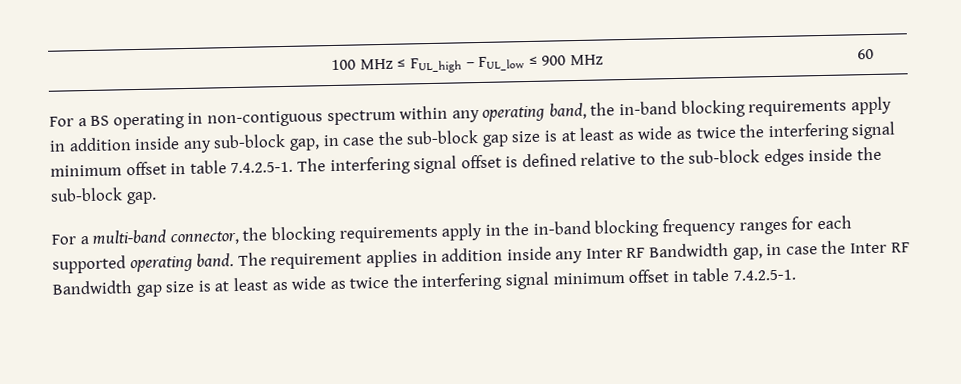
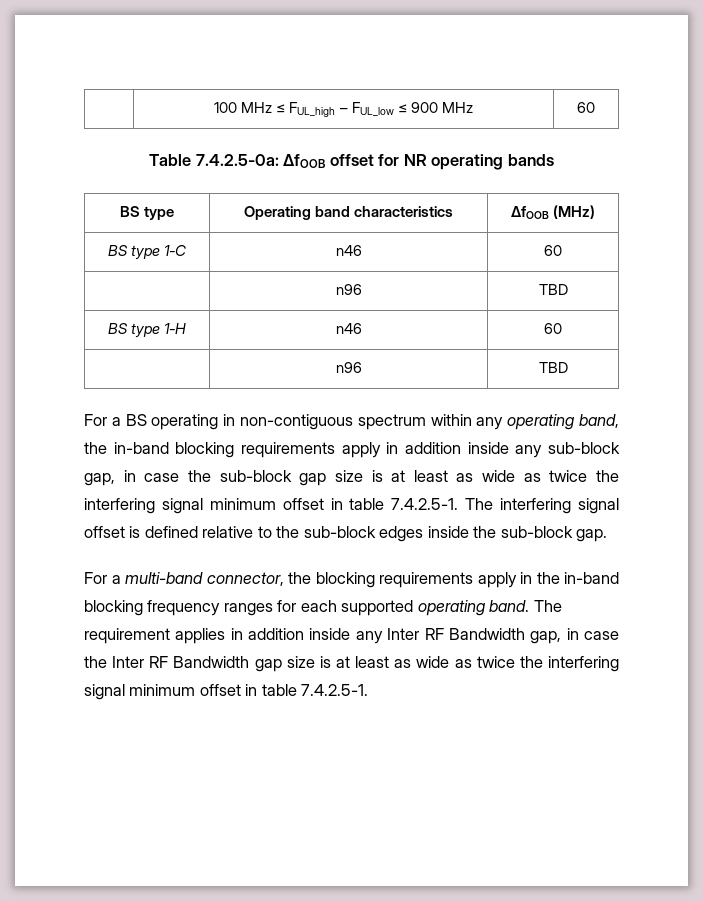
+ Table 7.4.2.5-0a: ΔfOOB offset for NR operating bands
+ BS type | Operating band characteristics | ΔfOOB (MHz)
+ BS type 1-C | n46 | 60
+ | n96 | TBD
+ BS type 1-H | n46 | 60
+ | n96 | TBD

